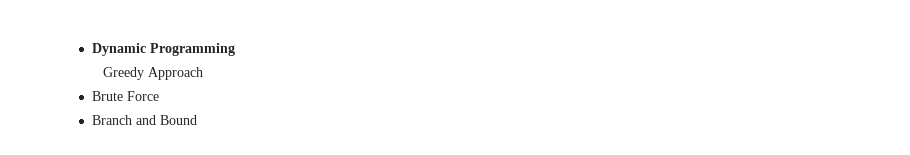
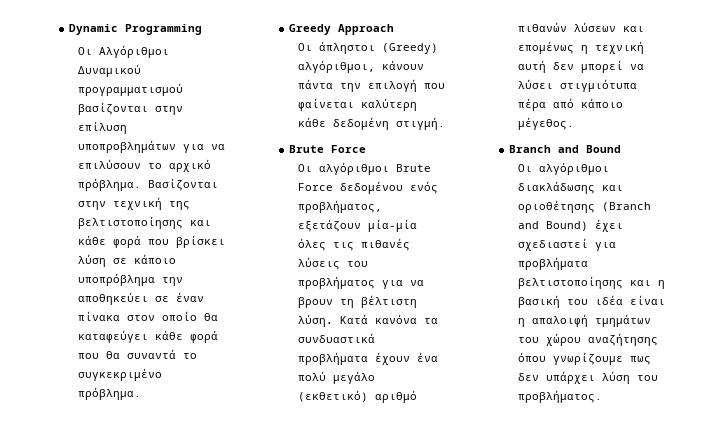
+ Οι Αλγόριθμοι Δυναμικού προγραμματισμού βασίζονται στην επίλυση υποπροβλημάτων για να επιλύσουν το αρχικό πρόβλημα. Βασίζονται στην τεχνική της βελτιστοποίησης και κάθε φορά που βρίσκει λύση σε κάποιο υποπρόβλημα την αποθηκεύει σε έναν πίνακα στον οποίο θα καταφεύγει κάθε φορά που θα συναντά το συγκεκριμένο πρόβλημα.
  Greedy Approach
+ Οι άπληστοι (Greedy) αλγόριθμοι, κάνουν πάντα την επιλογή που φαίνεται καλύτερη κάθε δεδομένη στιγμή.
  Brute Force
+ Οι αλγόριθμοι Brute Force δεδομένου ενός προβλήματος, εξετάζουν μία-μία όλες τις πιθανές λύσεις του προβλήματος για να βρουν τη βέλτιστη λύση. Κατά κανόνα τα συνδυαστικά προβλήματα έχουν ένα πολύ μεγάλο (εκθετικό) αριθμό πιθανών λύσεων και επομένως η τεχνική αυτή δεν μπορεί να λύσει στιγμιότυπα πέρα από κάποιο μέγεθος.
  Branch and Bound
+ Οι αλγόριθμοι διακλάδωσης και οριοθέτησης (Branch and Bound) έχει σχεδιαστεί για προβλήματα βελτιστοποίησης και η βασική του ιδέα είναι η απαλοιφή τμημάτων του χώρου αναζήτησης όπου γνωρίζουμε πως δεν υπάρχει λύση του προβλήματος.

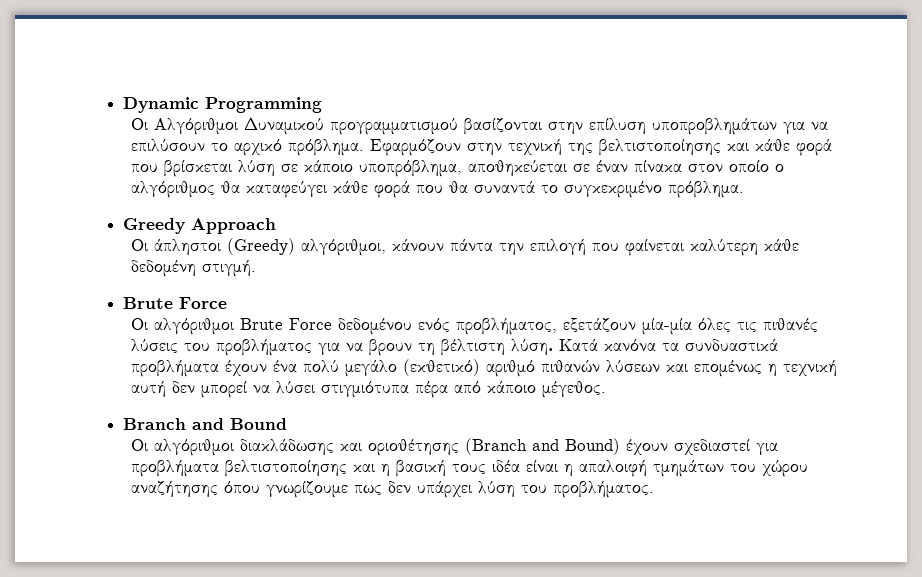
- Βασίζονται στην τεχνική της βελτιστοποίησης και κάθε φορά που βρίσκει λύση σε κάποιο υποπρόβλημα την αποθηκεύει σε έναν πίνακα στον οποίο θα καταφεύγει κάθε φορά που θα συναντά το συγκεκριμένο πρόβλημα.
+ Εφαρμόζουν στην τεχνική της βελτιστοποίησης και κάθε φορά που βρίσκεται λύση σε κάποιο υποπρόβλημα, αποθηκεύεται σε έναν πίνακα στον οποίο ο αλγόριθμος θα καταφεύγει κάθε φορά που θα συναντά το συγκεκριμένο πρόβλημα.
- Οι αλγόριθμοι διακλάδωσης και οριοθέτησης (Branch and Bound) έχει σχεδιαστεί για προβλήματα βελτιστοποίησης και η βασική του ιδέα είναι η απαλοιφή τμημάτων του χώρου αναζήτησης όπου γνωρίζουμε πως δεν υπάρχει λύση του προβλήματος.
+ Οι αλγόριθμοι διακλάδωσης και οριοθέτησης (Branch and Bound) έχουν σχεδιαστεί για προβλήματα βελτιστοποίησης και η βασική τους ιδέα είναι η απαλοιφή τμημάτων του χώρου αναζήτησης όπου γνωρίζουμε πως δεν υπάρχει λύση του προβλήματος.

